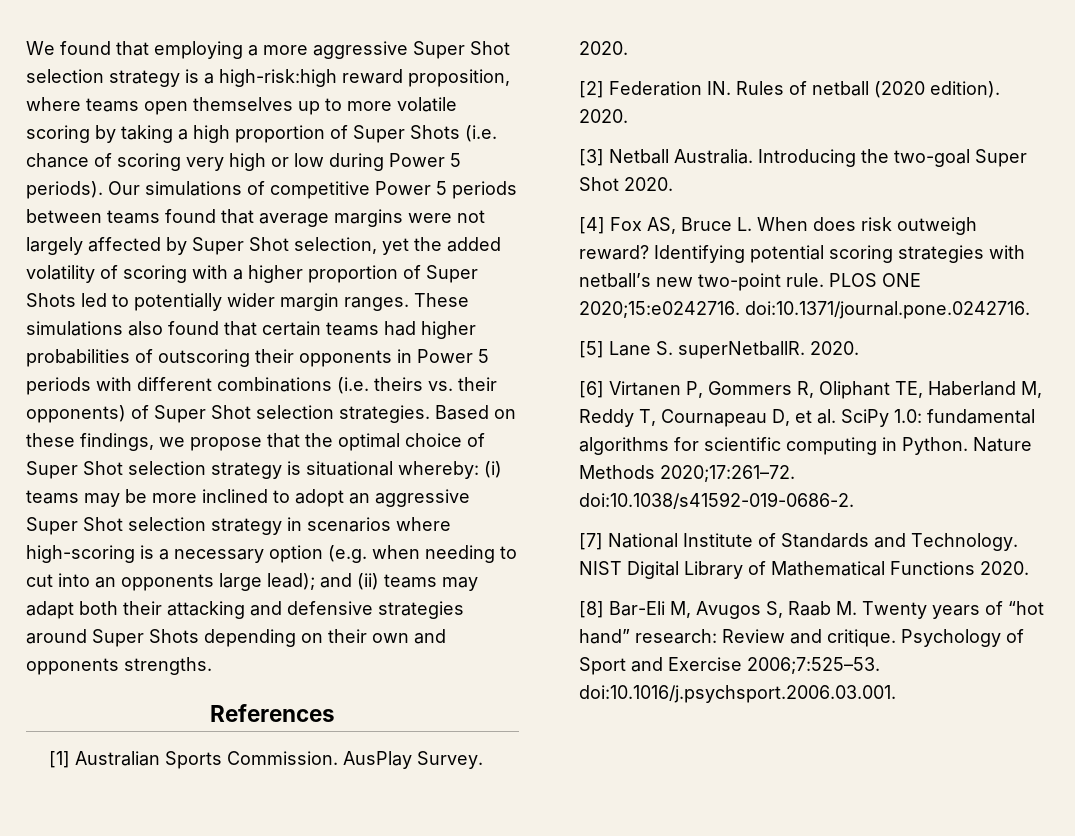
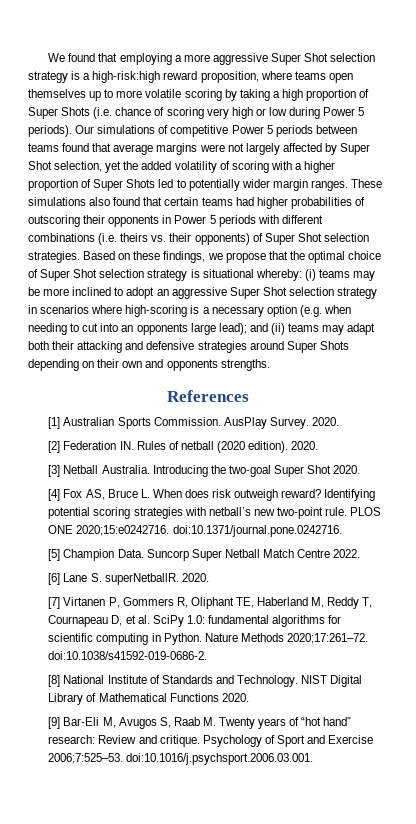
- [5] Lane S. superNetballR.
+ [5] Champion Data. Suncorp Super Netball Match Centre 2022.
+ [6] Lane S. superNetballR.
- [6] Virtanen P, Gommers R, Oliphant TE, Haberland M, Reddy T, Cournapeau D, et al. SciPy 1.0: fundamental algorithms for scientific computing in Python.
+ [7] Virtanen P, Gommers R, Oliphant TE, Haberland M, Reddy T, Cournapeau D, et al. SciPy 1.0: fundamental algorithms for scientific computing in Python.
- [7] National Institute of Standards and Technology.
+ [8] National Institute of Standards and Technology.
- [8] Bar-Eli M, Avugos S, Raab M. Twenty years of “hot hand” research: Review and critique.
+ [9] Bar-Eli M, Avugos S, Raab M. Twenty years of “hot hand” research: Review and critique.

